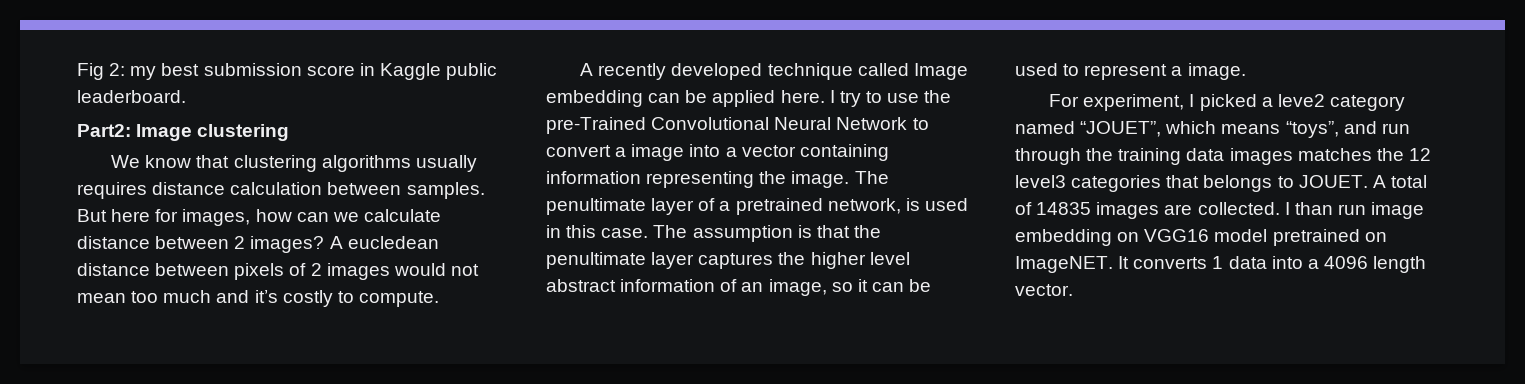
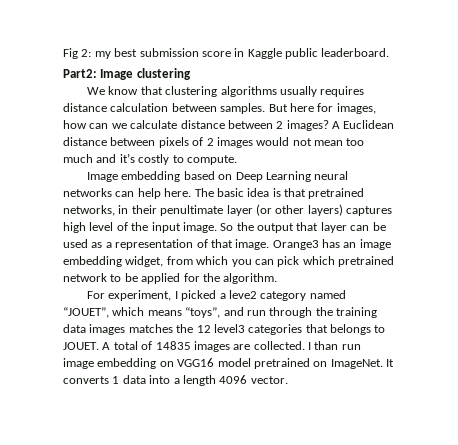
- A eucledean distance between pixels of 2 images would not mean too much and it’s costly to compute.
+ A Euclidean distance between pixels of 2 images would not mean too much and it’s costly to compute.
- A recently developed technique called Image embedding can be applied here. I try to use the pre-Trained Convolutional Neural Network to convert a image into a vector containing information representing the image. The penultimate layer of a pretrained network, is used in this case. The assumption is that the penultimate layer captures the higher level abstract information of an image, so it can be used to represent a image.
+ Image embedding based on Deep Learning neural networks can help here. The basic idea is that pretrained networks, in their penultimate layer (or other layers) captures high level of the input image. So the output that layer can be used as a representation of that image. Orange3 has an image embedding widget, from which you can pick which pretrained network to be applied for the algorithm.
- I than run image embedding on VGG16 model pretrained on ImageNET.
+ I than run image embedding on VGG16 model pretrained on ImageNet.
- It converts 1 data into a 4096 length vector.
+ It converts 1 data into a length 4096 vector.

